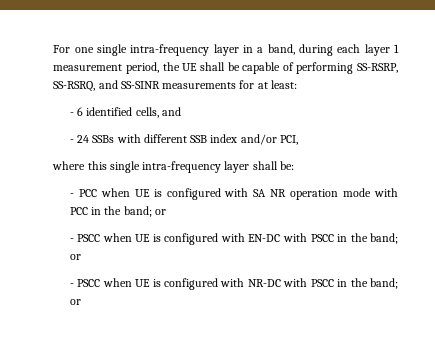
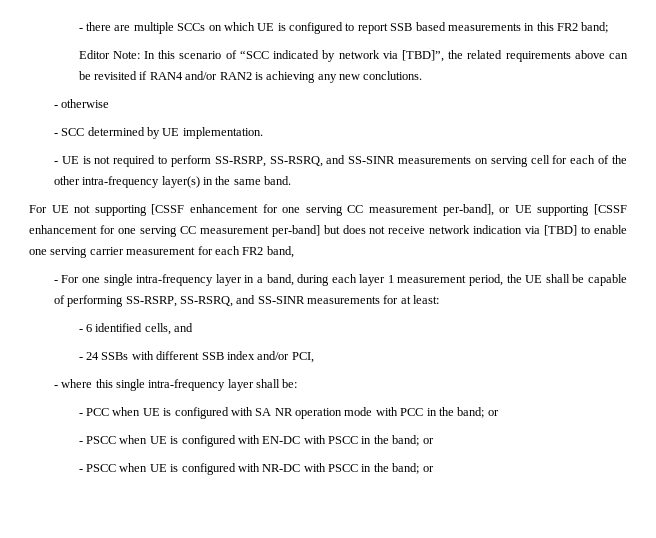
- For one single intra-frequency layer in a band, during each layer 1 measurement period, the UE shall be capable of performing SS-RSRP, SS-RSRQ, and SS-SINR measurements for at least:
+ - there are multiple SCCs on which UE is configured to report SSB based measurements in this FR2 band;
+ Editor Note: In this scenario of “SCC indicated by network via [TBD]”, the related requirements above can be revisited if RAN4 and/or RAN2 is achieving any new conclutions.
+ - otherwise
+ - SCC determined by UE implementation.
+ - UE is not required to perform SS-RSRP, SS-RSRQ, and SS-SINR measurements on serving cell for each of the other intra-frequency layer(s) in the same band.
+ For UE not supporting [CSSF enhancement for one serving CC measurement per-band], or UE supporting [CSSF enhancement for one serving CC measurement per-band] but does not receive network indication via [TBD] to enable one serving carrier measurement for each FR2 band,
+ - For one single intra-frequency layer in a band, during each layer 1 measurement period, the UE shall be capable of performing SS-RSRP, SS-RSRQ, and SS-SINR measurements for at least:
- where this single intra-frequency layer shall be:
+ - where this single intra-frequency layer shall be:

